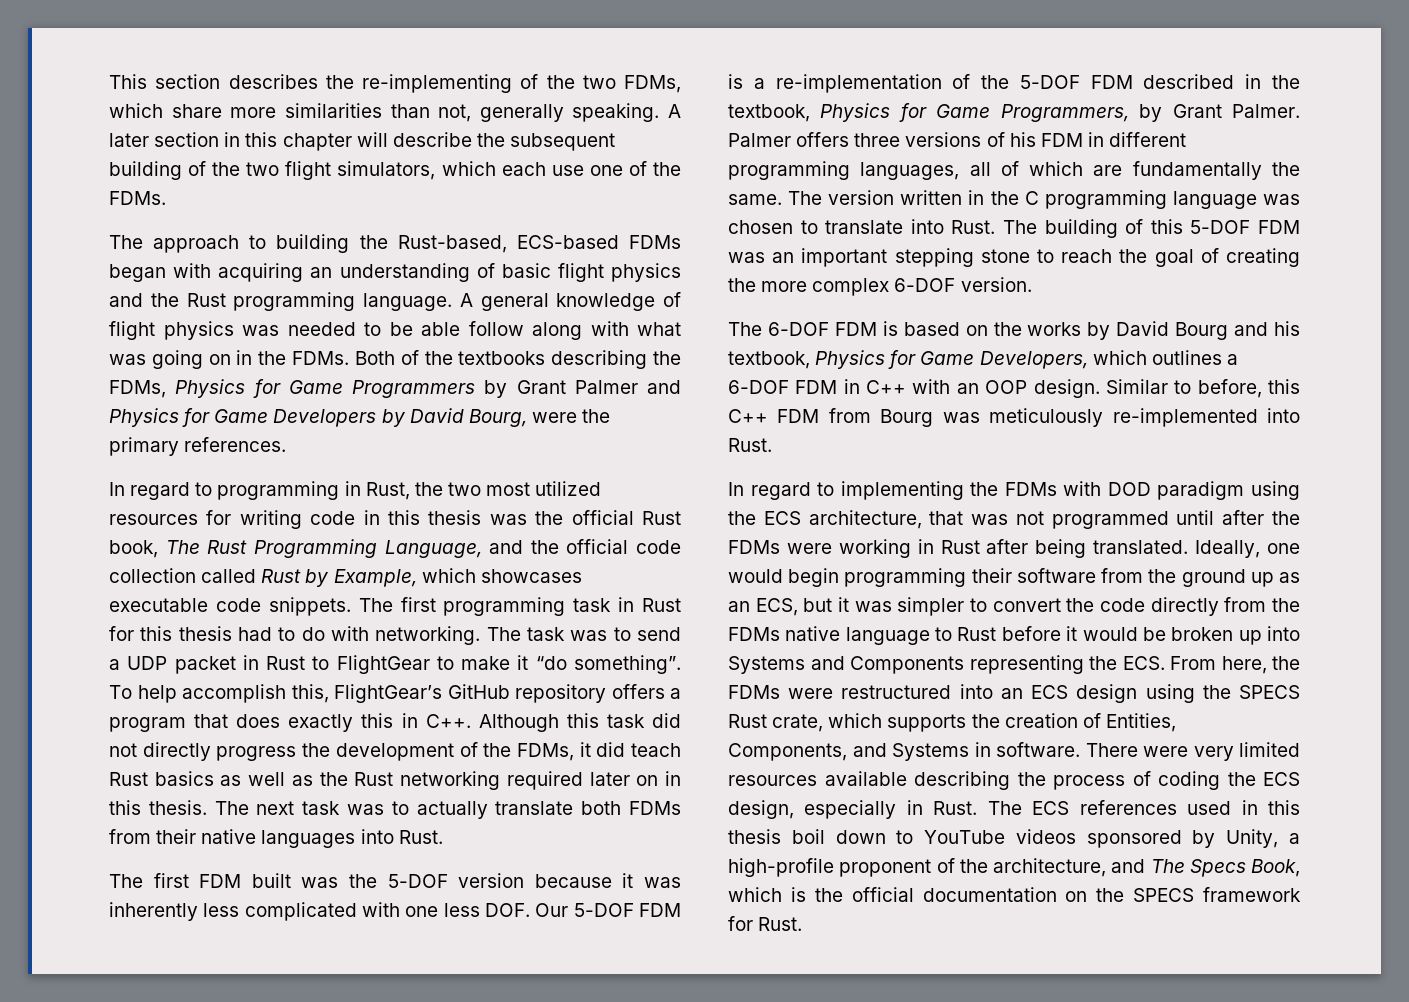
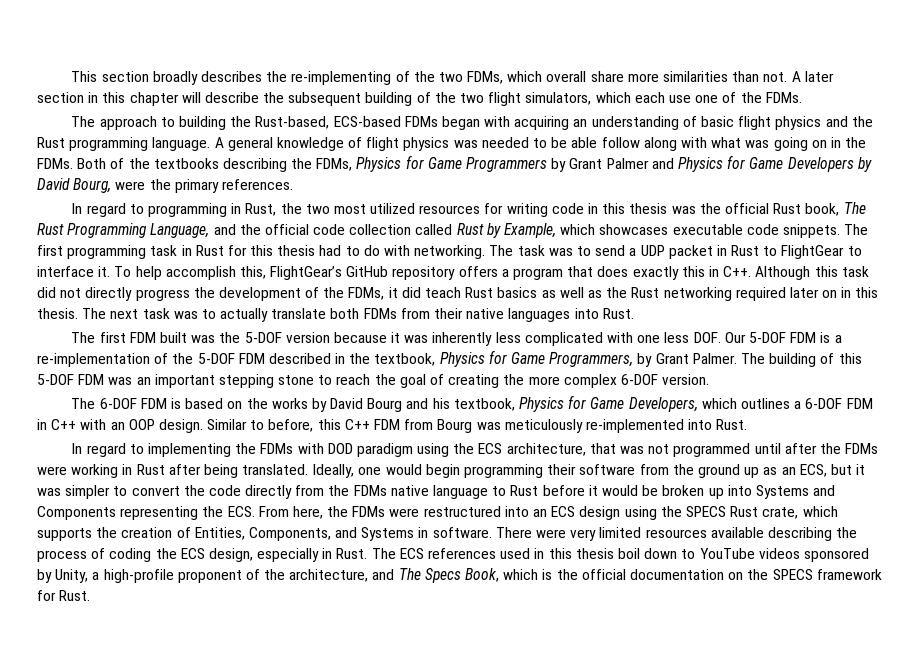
- This section describes the re-implementing of the two FDMs, which share more similarities than not, generally speaking.
+ This section broadly describes the re-implementing of the two FDMs, which overall share more similarities than not.
- The task was to send a UDP packet in Rust to FlightGear to make it “do something”.
+ The task was to send a UDP packet in Rust to FlightGear to interface it.
- Palmer offers three versions of his FDM in different programming languages, all of which are fundamentally the same. The version written in the C programming language was chosen to translate into Rust.

